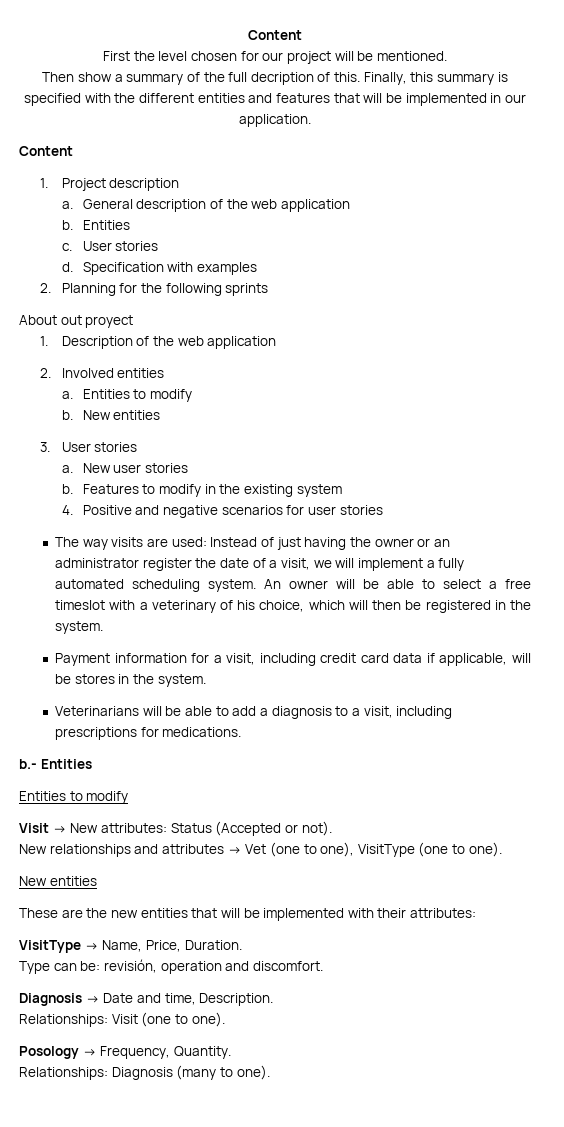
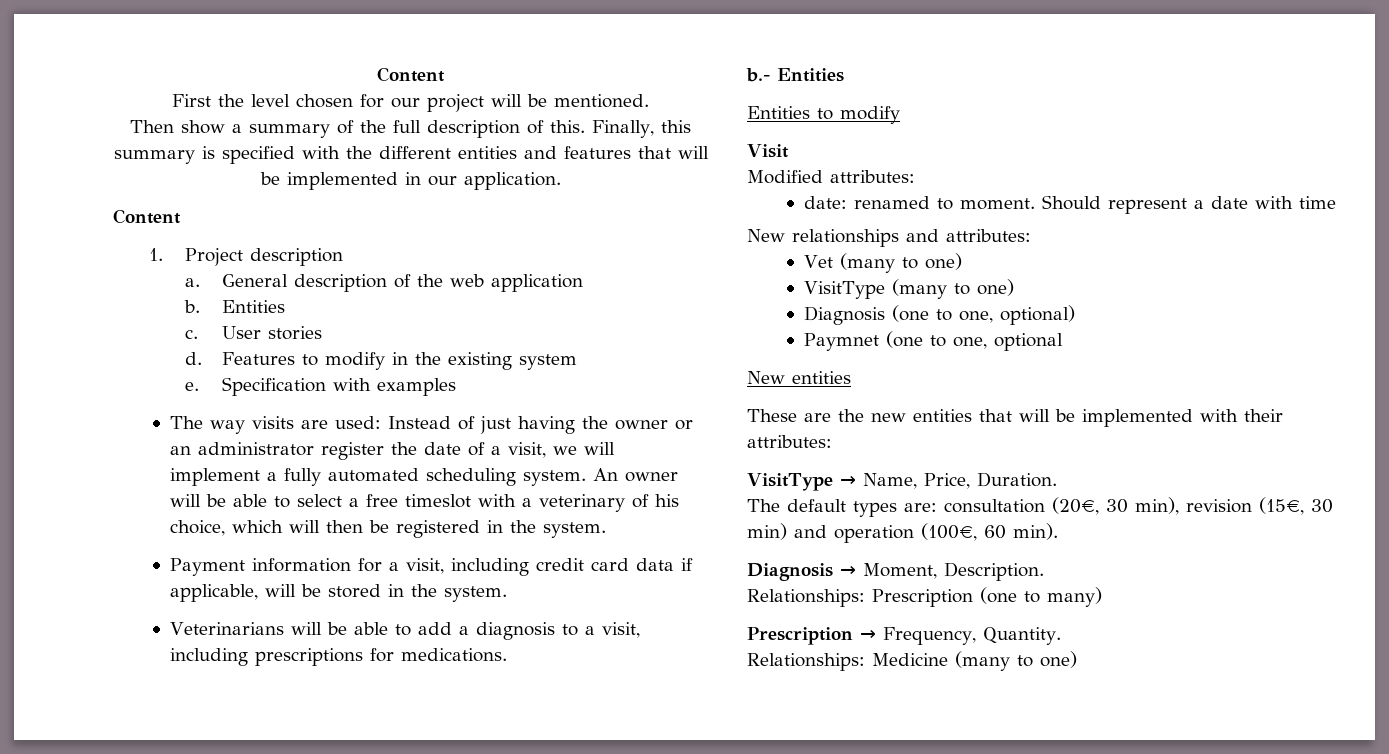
- Then show a summary of the full decription of this.
+ Then show a summary of the full description of this.
- Specification with examples
- 2. Planning for the following sprints
- About out proyect
- 1. Description of the web application
- 2. Involved entities
- a. Entities to modify
- b. New entities
- 3. User stories
- a. New user stories
- b.
- 4. Positive and negative scenarios for user stories
+ e. Specification with examples
- Payment information for a visit, including credit card data if applicable, will be stores in the system.
+ Payment information for a visit, including credit card data if applicable, will be stored in the system.
- Visit → New attributes: Status (Accepted or not).
- New relationships and attributes → Vet (one to one), VisitType (one to one).
+ Visit
+ Modified attributes:
+ date: renamed to moment. Should represent a date with time
+ New relationships and attributes:
+ Vet (many to one)
+ VisitType (many to one)
+ Diagnosis (one to one, optional)
+ Paymnet (one to one, optional
- Type can be: revisión, operation and discomfort.
+ The default types are: consultation (20€, 30 min), revision (15€, 30 min) and operation (100€, 60 min).
- Diagnosis → Date and time, Description.
+ Diagnosis → Moment, Description.
- Relationships: Visit (one to one).
- Posology → Frequency, Quantity.
+ Relationships: Prescription (one to many)
+ Prescription → Frequency, Quantity.
- Relationships: Diagnosis (many to one).
+ Relationships: Medicine (many to one)

